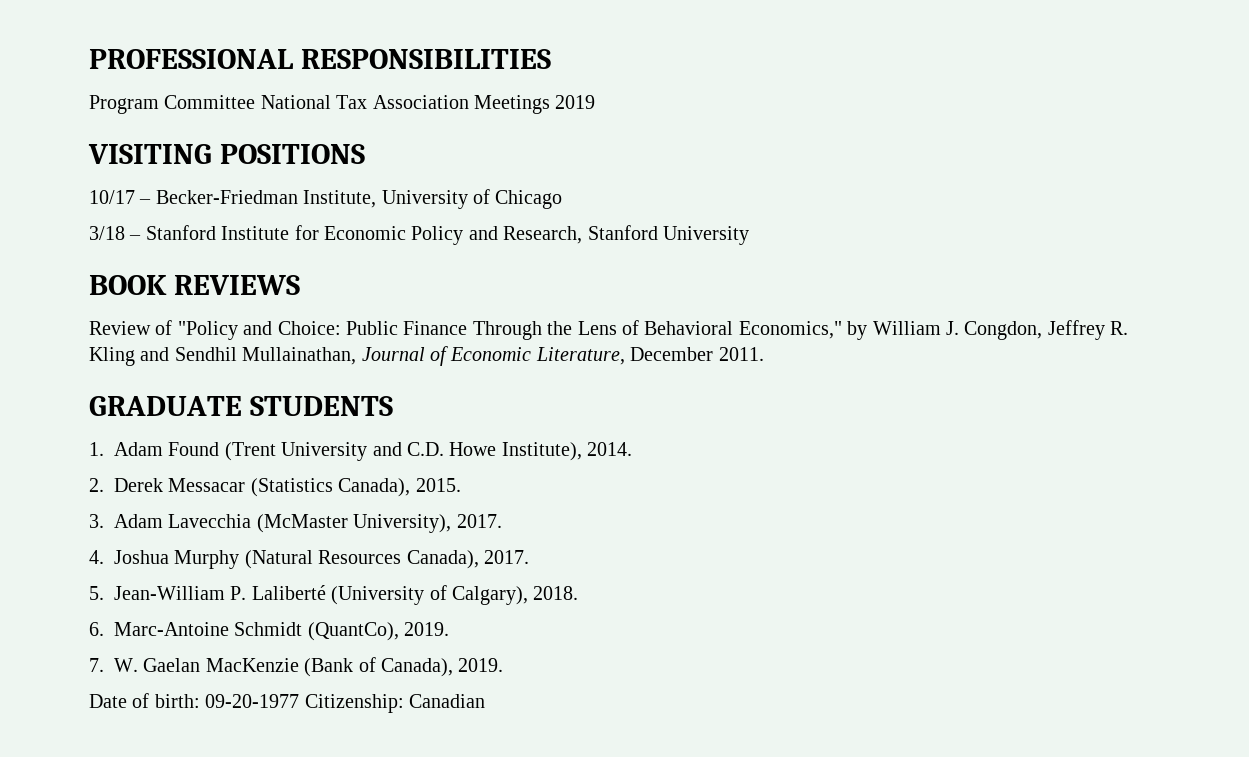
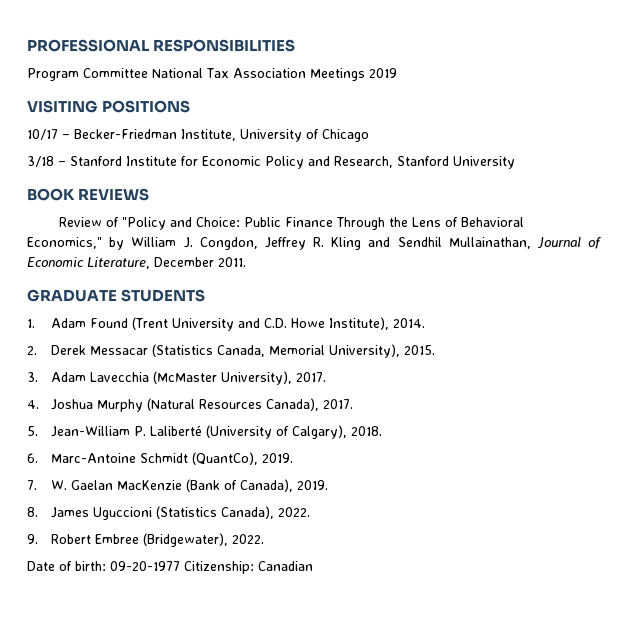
- 2. Derek Messacar (Statistics Canada), 2015.
+ 2. Derek Messacar (Statistics Canada, Memorial University), 2015.
+ 8. James Uguccioni (Statistics Canada), 2022.
+ 9. Robert Embree (Bridgewater), 2022.

